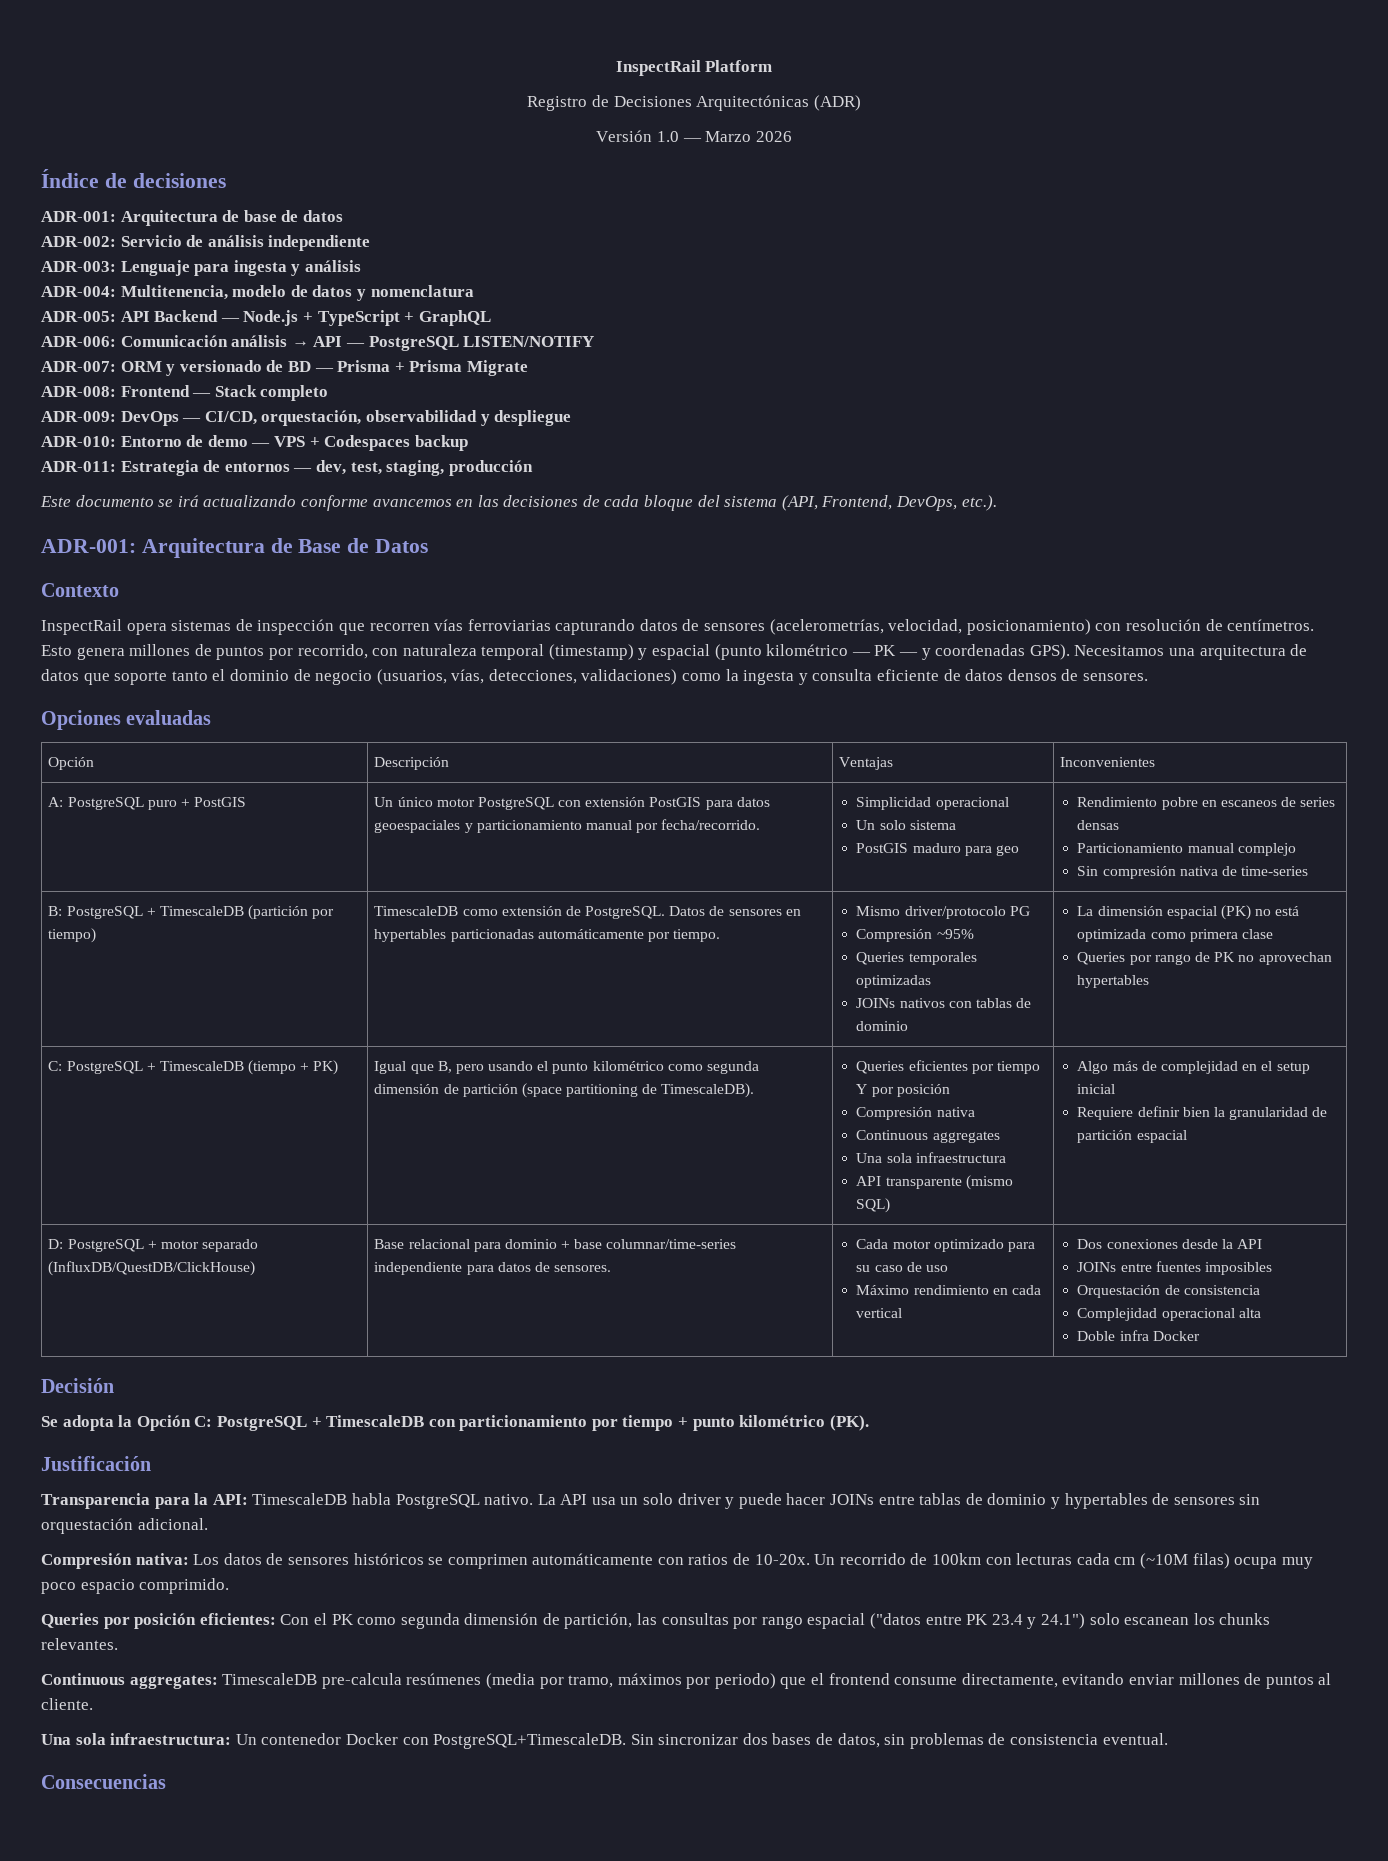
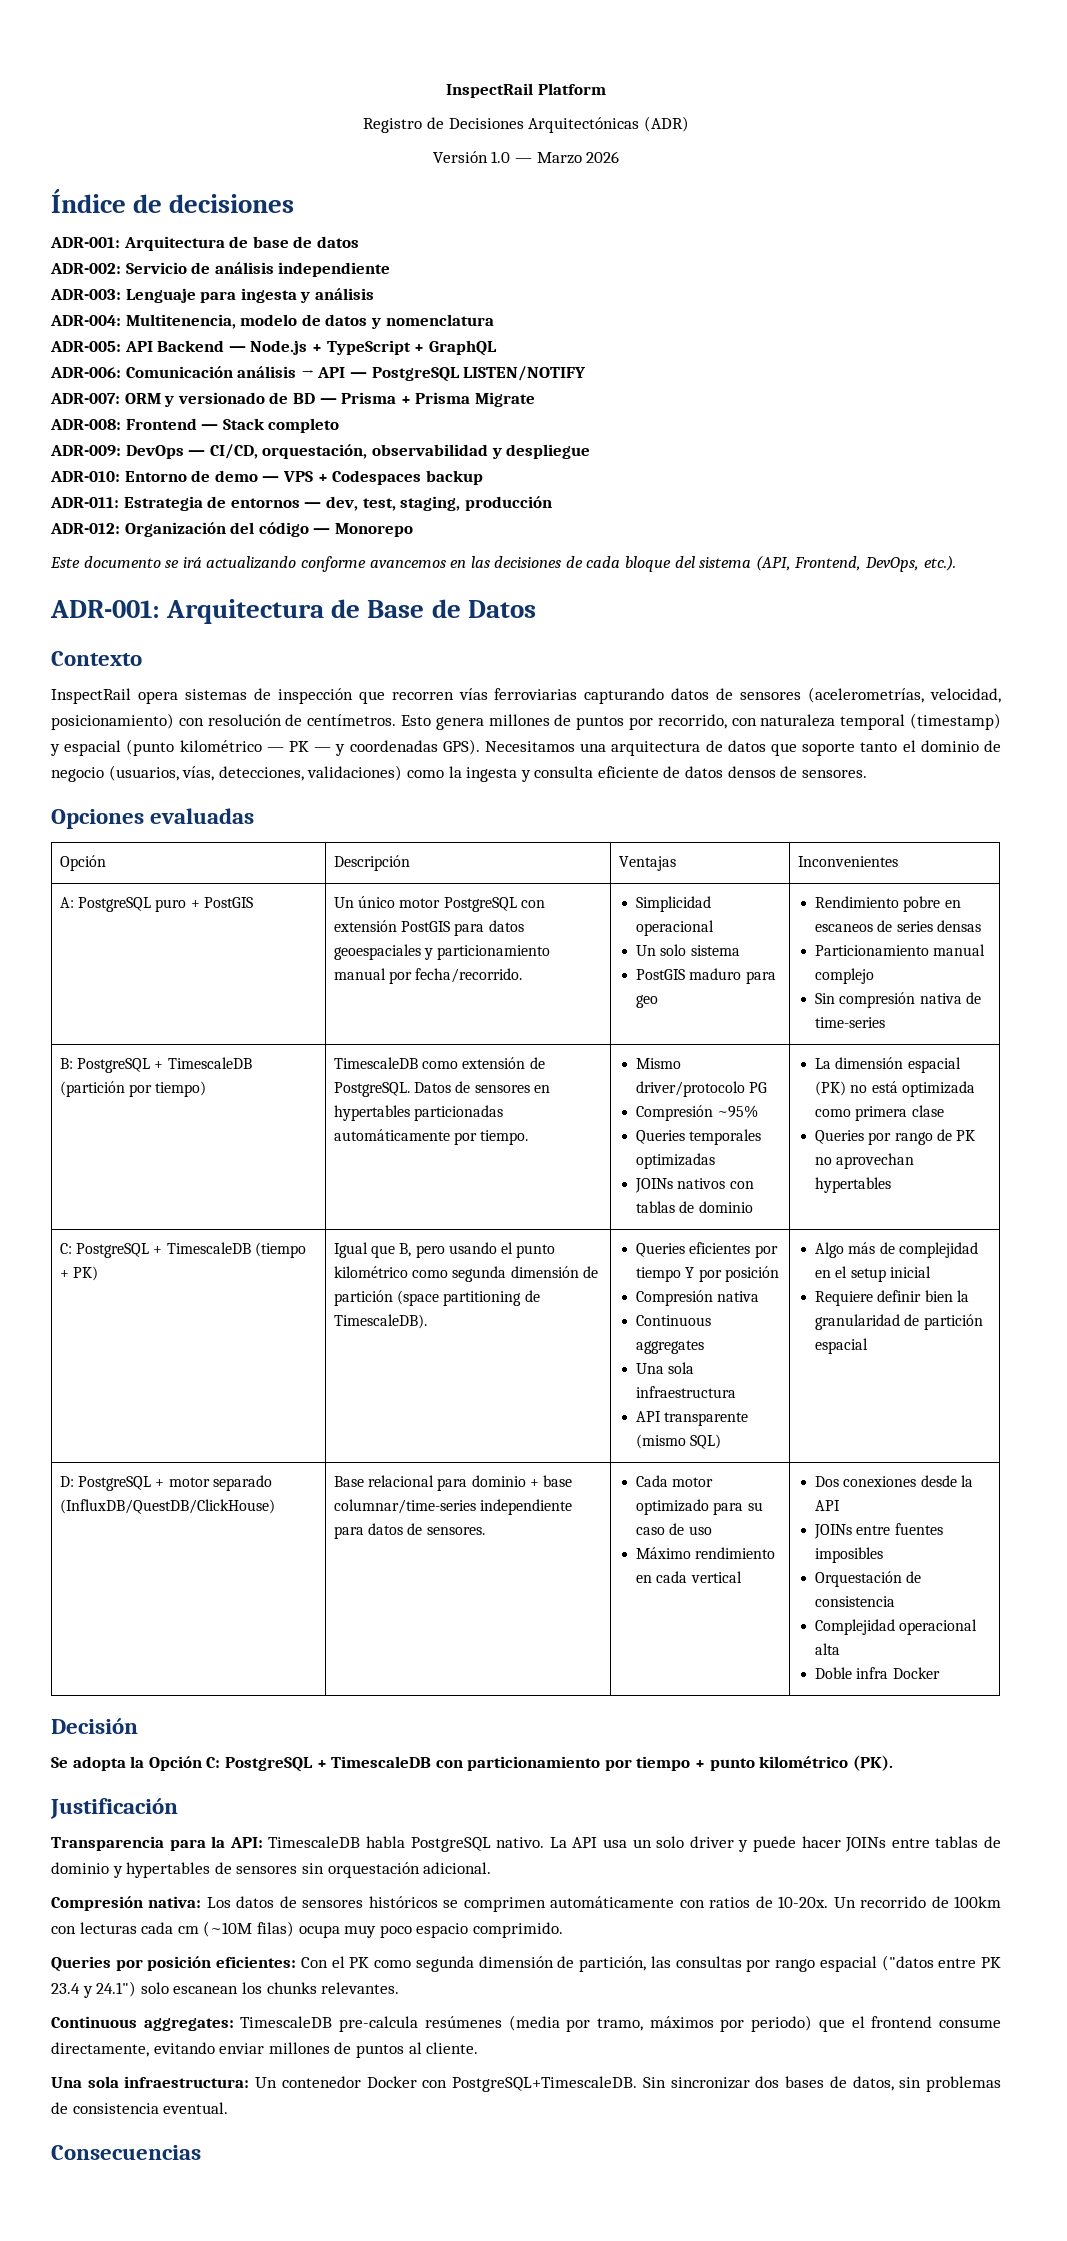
+ ADR-012: Organización del código — Monorepo

